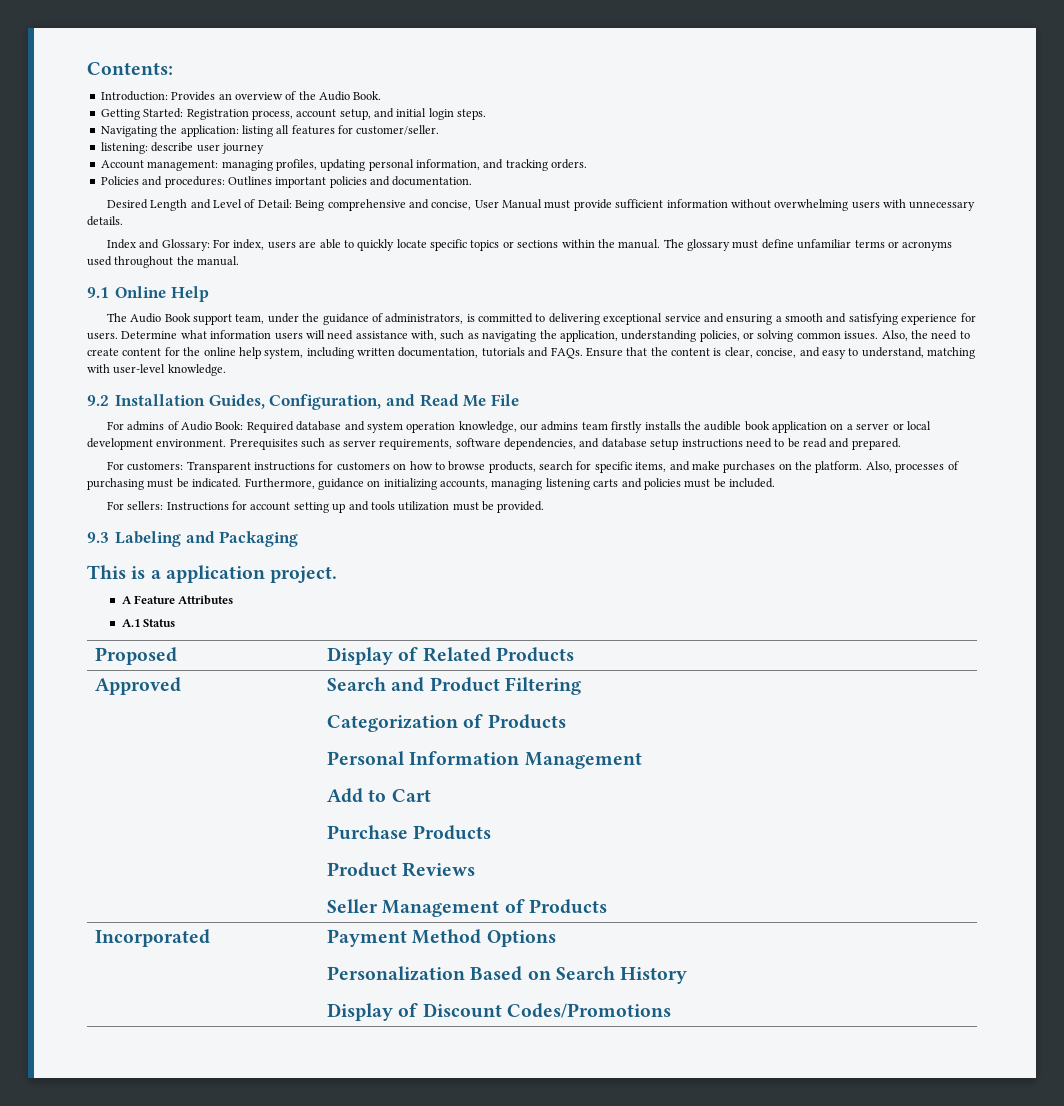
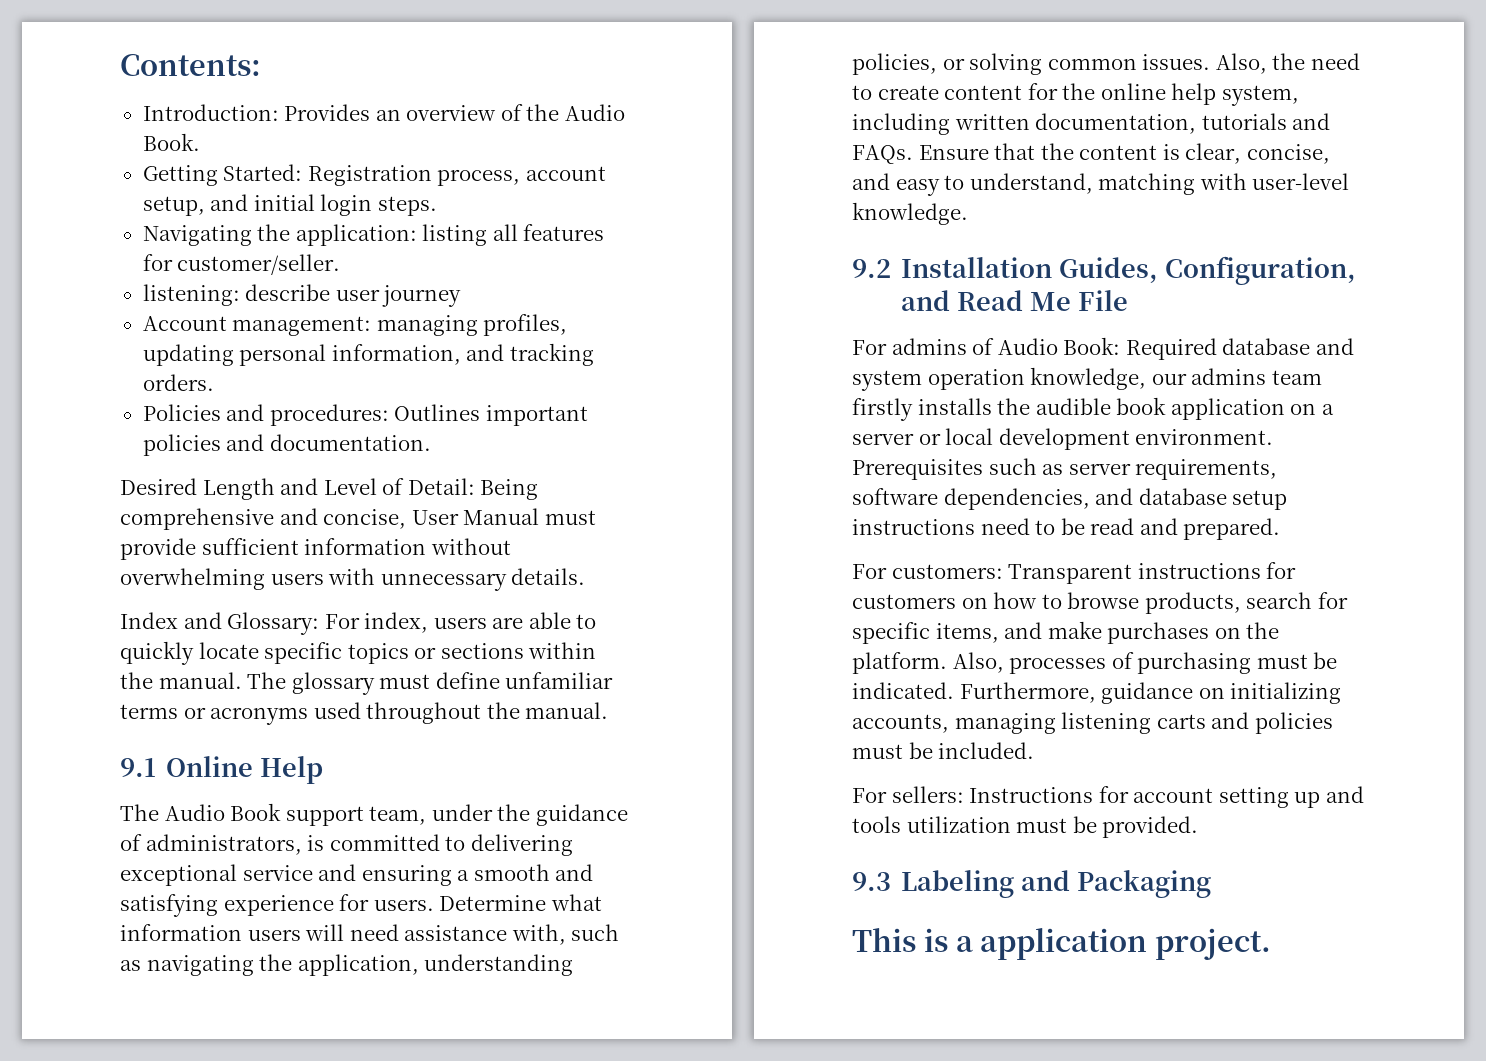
- A Feature Attributes
- A.1 Status
- Proposed | Display of Related Products
- Approved | Search and Product Filtering
- Categorization of Products
- Personal Information Management
- Add to Cart
- Purchase Products
- Product Reviews
- Seller Management of Products
- Incorporated | Payment Method Options
- Personalization Based on Search History
- Display of Discount Codes/Promotions

